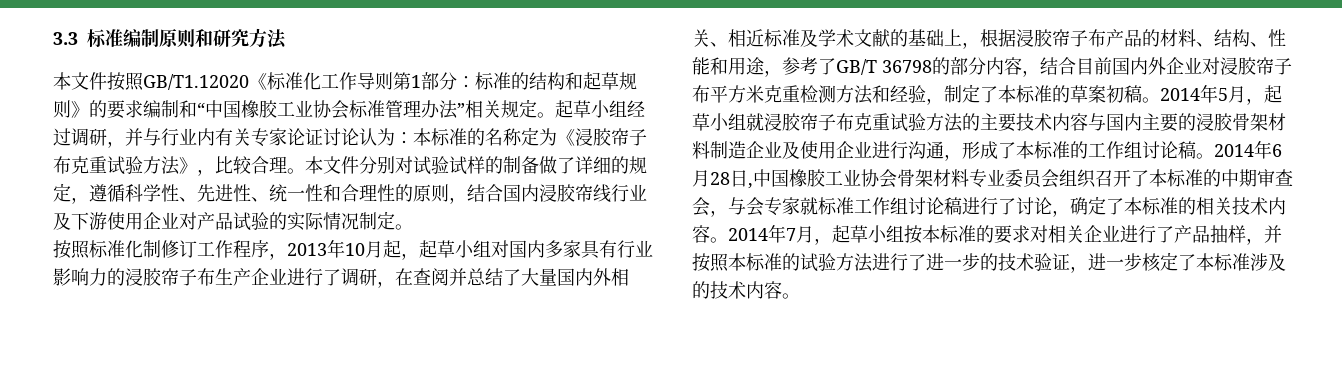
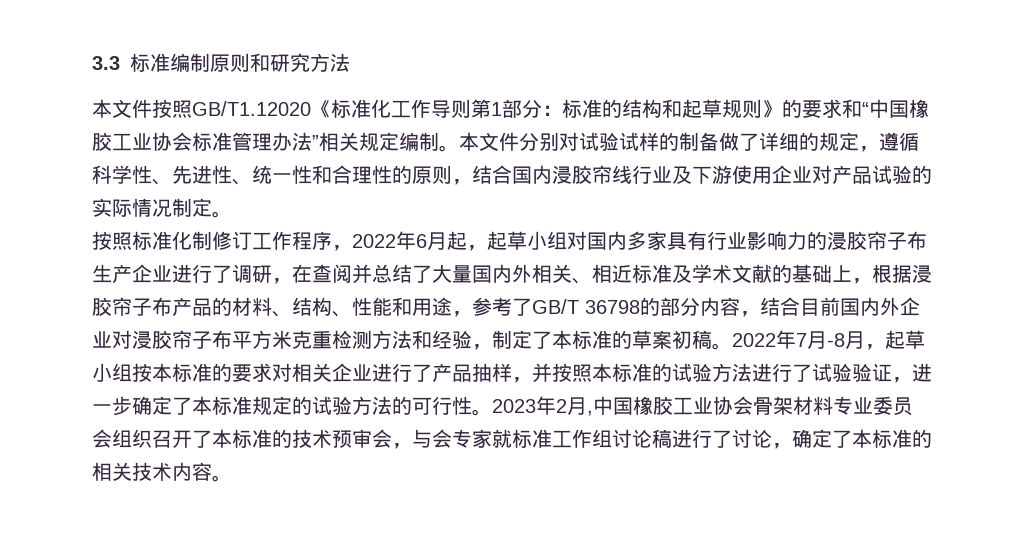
- 本文件按照GB/T1.12020《标准化工作导则第1部分：标准的结构和起草规则》的要求编制和“中国橡胶工业协会标准管理办法”相关规定。起草小组经过调研，并与行业内有关专家论证讨论认为：本标准的名称定为《浸胶帘子布克重试验方法》，比较合理。
+ 本文件按照GB/T1.12020《标准化工作导则第1部分：标准的结构和起草规则》的要求和“中国橡胶工业协会标准管理办法”相关规定编制。
- 按照标准化制修订工作程序，2013年10月起，起草小组对国内多家具有行业影响力的浸胶帘子布生产企业进行了调研，在查阅并总结了大量国内外相关、相近标准及学术文献的基础上，根据浸胶帘子布产品的材料、结构、性能和用途，参考了GB/T 36798的部分内容，结合目前国内外企业对浸胶帘子布平方米克重检测方法和经验，制定了本标准的草案初稿。
+ 按照标准化制修订工作程序，2022年6月起，起草小组对国内多家具有行业影响力的浸胶帘子布生产企业进行了调研，在查阅并总结了大量国内外相关、相近标准及学术文献的基础上，根据浸胶帘子布产品的材料、结构、性能和用途，参考了GB/T 36798的部分内容，结合目前国内外企业对浸胶帘子布平方米克重检测方法和经验，制定了本标准的草案初稿。
- 2014年5月，起草小组就浸胶帘子布克重试验方法的主要技术内容与国内主要的浸胶骨架材料制造企业及使用企业进行沟通，形成了本标准的工作组讨论稿。2014年6月28日,中国橡胶工业协会骨架材料专业委员会组织召开了本标准的中期审查会，与会专家就标准工作组讨论稿进行了讨论，确定了本标准的相关技术内容。2014年7月，起草小组按本标准的要求对相关企业进行了产品抽样，并按照本标准的试验方法进行了进一步的技术验证，进一步核定了本标准涉及的技术内容。
+ 2022年7月-8月，起草小组按本标准的要求对相关企业进行了产品抽样，并按照本标准的试验方法进行了试验验证，进一步确定了本标准规定的试验方法的可行性。2023年2月,中国橡胶工业协会骨架材料专业委员会组织召开了本标准的技术预审会，与会专家就标准工作组讨论稿进行了讨论，确定了本标准的相关技术内容。

